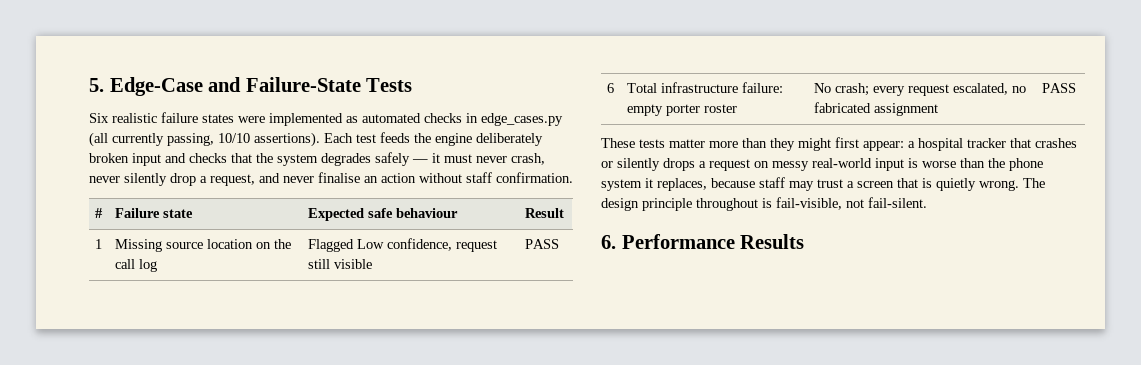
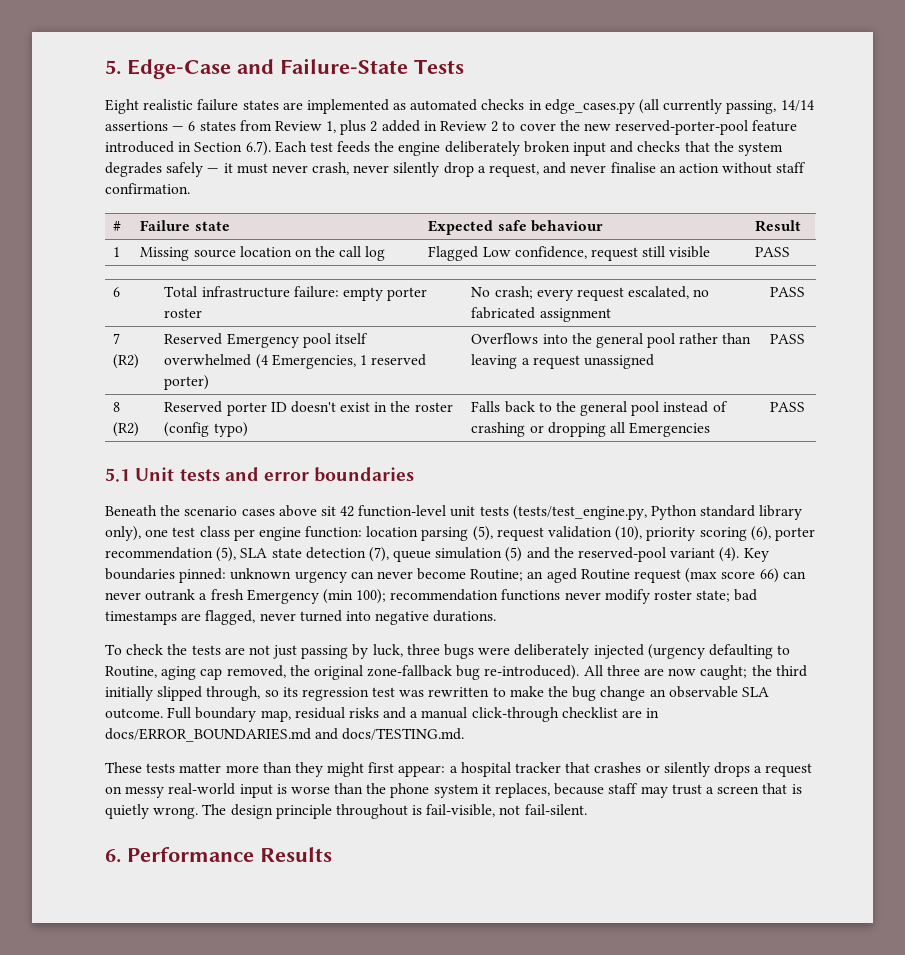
- Six realistic failure states were implemented as automated checks in edge_cases.py (all currently passing, 10/10 assertions). Each test feeds the engine deliberately broken input and checks that the system degrades safely — it must never crash, never silently drop a request, and never finalise an action without staff confirmation.
+ Eight realistic failure states are implemented as automated checks in edge_cases.py (all currently passing, 14/14 assertions — 6 states from Review 1, plus 2 added in Review 2 to cover the new reserved-porter-pool feature introduced in Section 6.7). Each test feeds the engine deliberately broken input and checks that the system degrades safely — it must never crash, never silently drop a request, and never finalise an action without staff confirmation.
+ 7 (R2) | Reserved Emergency pool itself overwhelmed (4 Emergencies, 1 reserved porter) | Overflows into the general pool rather than leaving a request unassigned | PASS
+ 8 (R2) | Reserved porter ID doesn't exist in the roster (config typo) | Falls back to the general pool instead of crashing or dropping all Emergencies | PASS
+ 5.1 Unit tests and error boundaries
+ Beneath the scenario cases above sit 42 function-level unit tests (tests/test_engine.py, Python standard library only), one test class per engine function: location parsing (5), request validation (10), priority scoring (6), porter recommendation (5), SLA state detection (7), queue simulation (5) and the reserved-pool variant (4). Key boundaries pinned: unknown urgency can never become Routine; an aged Routine request (max score 66) can never outrank a fresh Emergency (min 100); recommendation functions never modify roster state; bad timestamps are flagged, never turned into negative durations.
+ To check the tests are not just passing by luck, three bugs were deliberately injected (urgency defaulting to Routine, aging cap removed, the original zone-fallback bug re-introduced). All three are now caught; the third initially slipped through, so its regression test was rewritten to make the bug change an observable SLA outcome. Full boundary map, residual risks and a manual click-through checklist are in docs/ERROR_BOUNDARIES.md and docs/TESTING.md.

